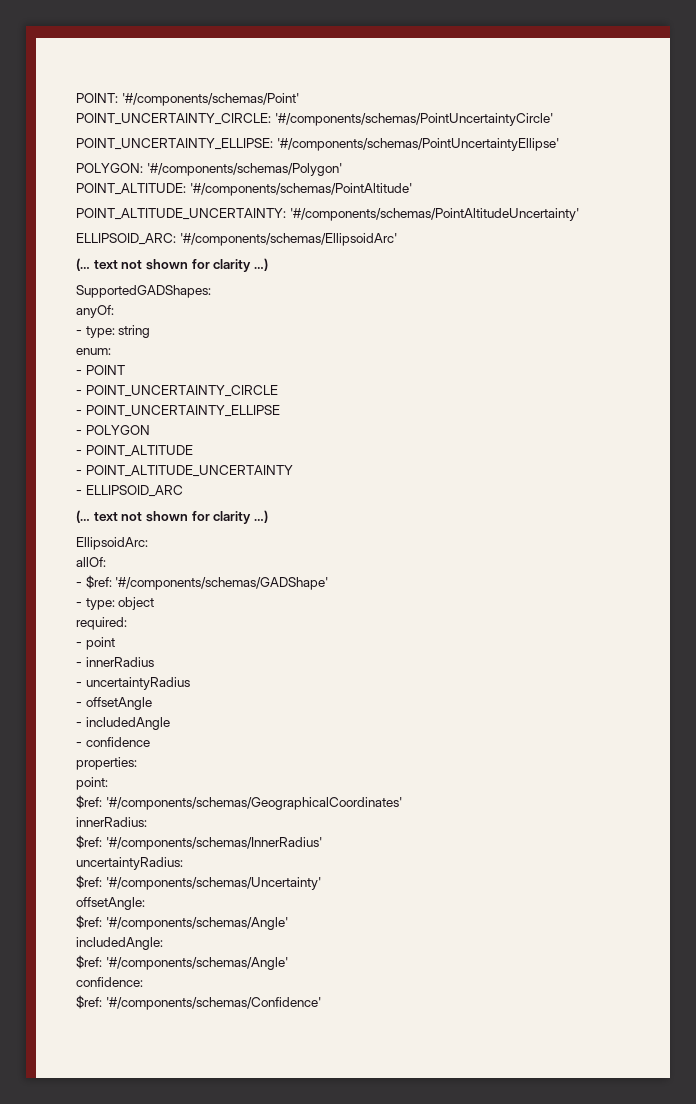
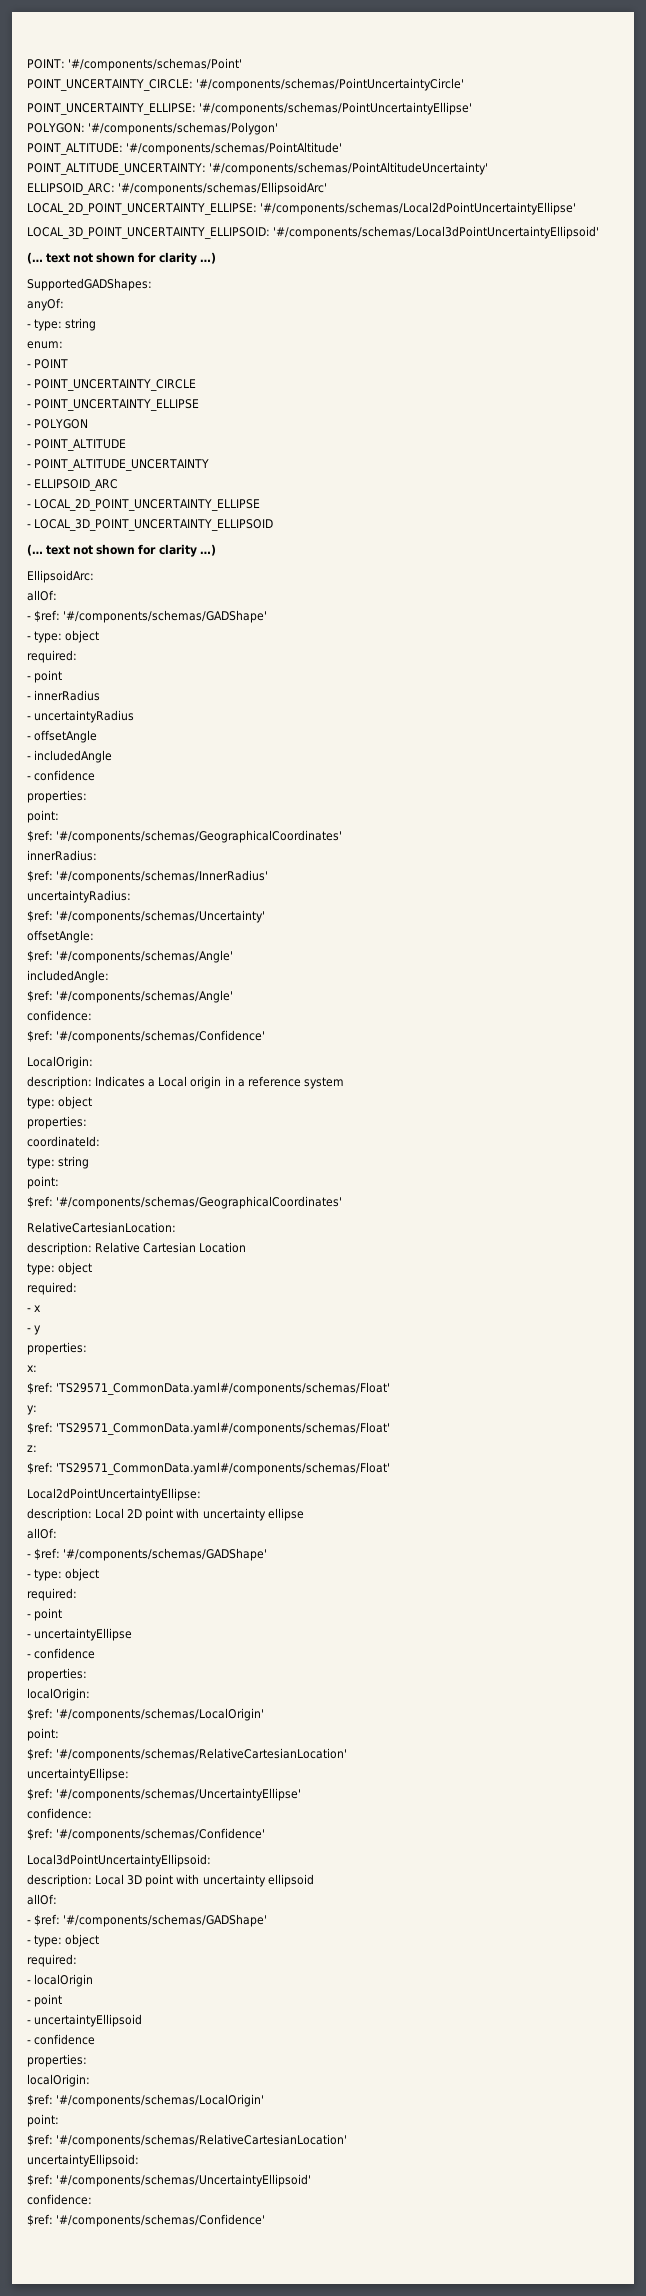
+ LOCAL_2D_POINT_UNCERTAINTY_ELLIPSE: '#/components/schemas/Local2dPointUncertaintyEllipse'
+ LOCAL_3D_POINT_UNCERTAINTY_ELLIPSOID: '#/components/schemas/Local3dPointUncertaintyEllipsoid'
+ - LOCAL_2D_POINT_UNCERTAINTY_ELLIPSE
+ - LOCAL_3D_POINT_UNCERTAINTY_ELLIPSOID
+ LocalOrigin:
+ description: Indicates a Local origin in a reference system
+ type: object
+ properties:
+ coordinateId:
+ type: string
+ point:
+ $ref: '#/components/schemas/GeographicalCoordinates'
+ RelativeCartesianLocation:
+ description: Relative Cartesian Location
+ type: object
+ required:
+ - x
+ - y
+ properties:
+ x:
+ $ref: 'TS29571_CommonData.yaml#/components/schemas/Float'
+ y:
+ $ref: 'TS29571_CommonData.yaml#/components/schemas/Float'
+ z:
+ $ref: 'TS29571_CommonData.yaml#/components/schemas/Float'
+ Local2dPointUncertaintyEllipse:
+ description: Local 2D point with uncertainty ellipse
+ allOf:
+ - $ref: '#/components/schemas/GADShape'
+ - type: object
+ required:
+ - point
+ - uncertaintyEllipse
+ - confidence
+ properties:
+ localOrigin:
+ $ref: '#/components/schemas/LocalOrigin'
+ point:
+ $ref: '#/components/schemas/RelativeCartesianLocation'
+ uncertaintyEllipse:
+ $ref: '#/components/schemas/UncertaintyEllipse'
+ confidence:
+ $ref: '#/components/schemas/Confidence'
+ Local3dPointUncertaintyEllipsoid:
+ description: Local 3D point with uncertainty ellipsoid
+ allOf:
+ - $ref: '#/components/schemas/GADShape'
+ - type: object
+ required:
+ - localOrigin
+ - point
+ - uncertaintyEllipsoid
+ - confidence
+ properties:
+ localOrigin:
+ $ref: '#/components/schemas/LocalOrigin'
+ point:
+ $ref: '#/components/schemas/RelativeCartesianLocation'
+ uncertaintyEllipsoid:
+ $ref: '#/components/schemas/UncertaintyEllipsoid'
+ confidence:
+ $ref: '#/components/schemas/Confidence'

